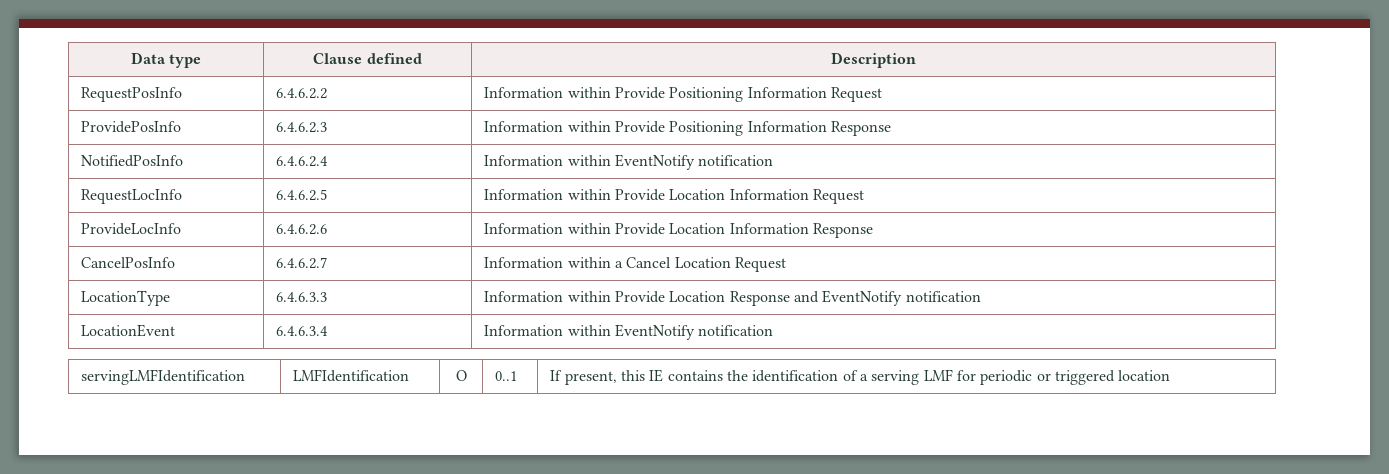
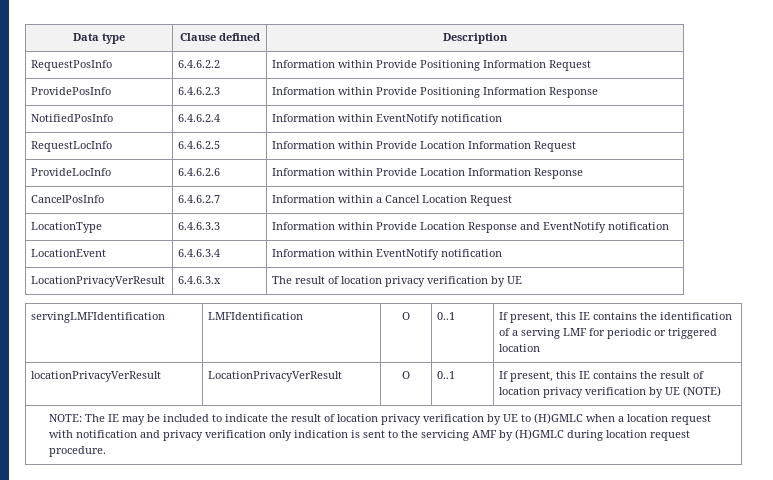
+ LocationPrivacyVerResult | 6.4.6.3.x | The result of location privacy verification by UE
+ locationPrivacyVerResult | LocationPrivacyVerResult | O | 0..1 | If present, this IE contains the result of location privacy verification by UE (NOTE)
+ NOTE: The IE may be included to indicate the result of location privacy verification by UE to (H)GMLC when a location request with notification and privacy verification only indication is sent to the servicing AMF by (H)GMLC during location request procedure.

